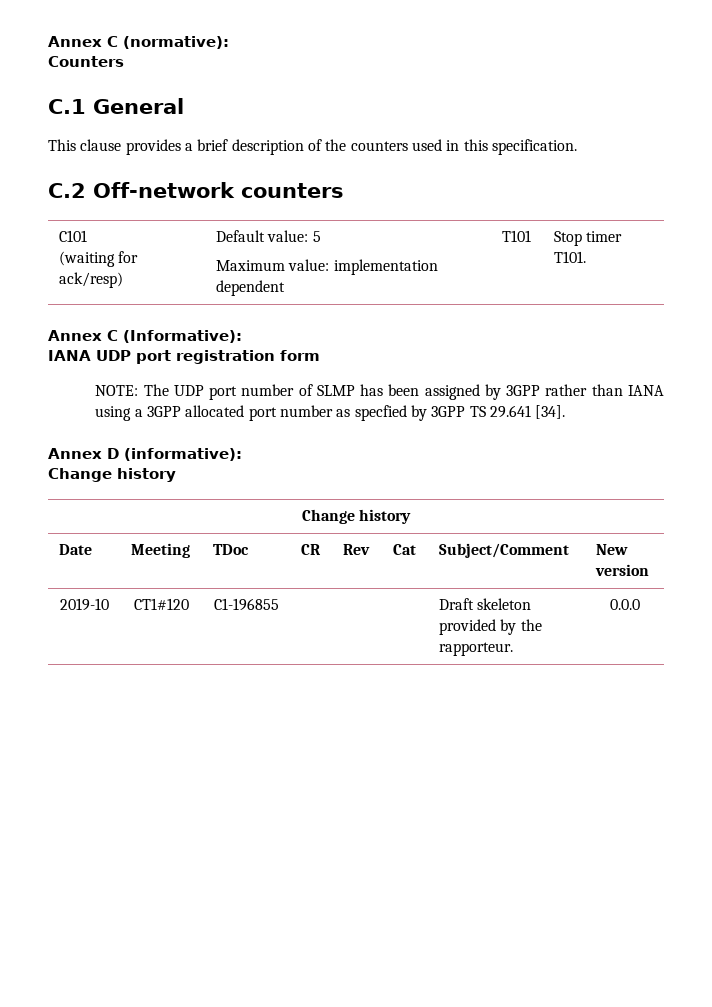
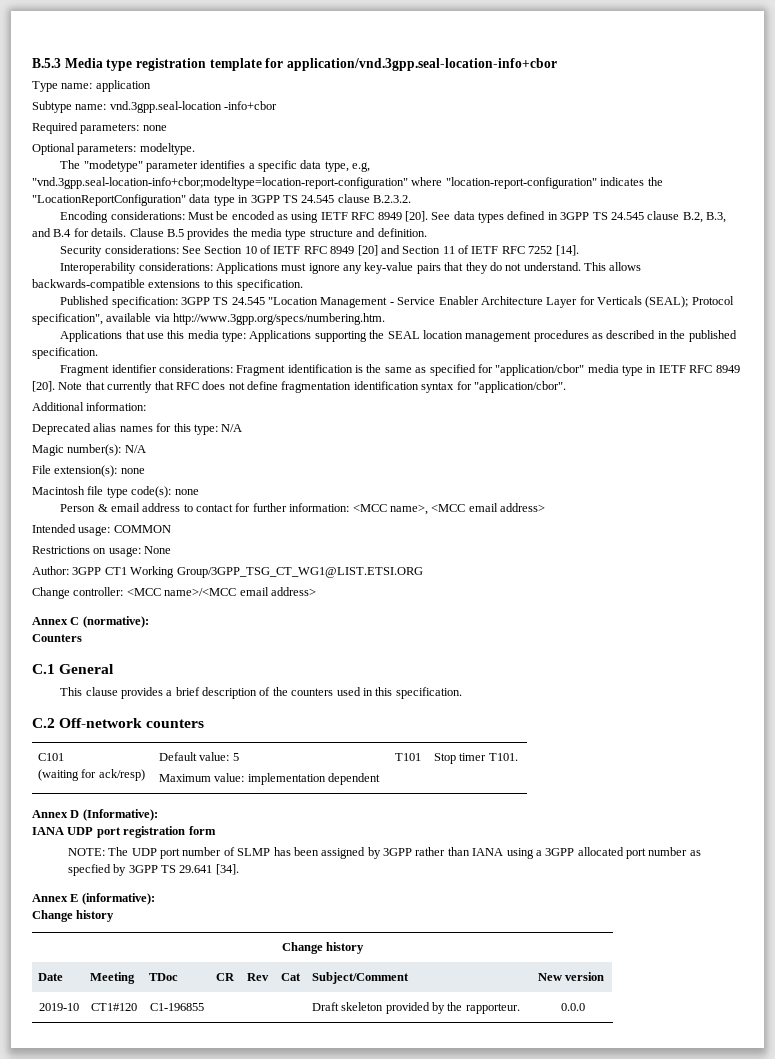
+ B.5.3 Media type registration template for application/vnd.3gpp.seal-location-info+cbor
+ Type name: application
+ Subtype name: vnd.3gpp.seal-location -info+cbor
+ Required parameters: none
+ Optional parameters: modeltype.
+ The "modetype" parameter identifies a specific data type, e.g, "vnd.3gpp.seal-location-info+cbor;modeltype=location-report-configuration" where "location-report-configuration" indicates the "LocationReportConfiguration" data type in 3GPP TS 24.545 clause B.2.3.2.
+ Encoding considerations: Must be encoded as using IETF RFC 8949 [20]. See data types defined in 3GPP TS 24.545 clause B.2, B.3, and B.4 for details. Clause B.5 provides the media type structure and definition.
+ Security considerations: See Section 10 of IETF RFC 8949 [20] and Section 11 of IETF RFC 7252 [14].
+ Interoperability considerations: Applications must ignore any key-value pairs that they do not understand. This allows backwards-compatible extensions to this specification.
+ Published specification: 3GPP TS 24.545 "Location Management - Service Enabler Architecture Layer for Verticals (SEAL); Protocol specification", available via http://www.3gpp.org/specs/numbering.htm.
+ Applications that use this media type: Applications supporting the SEAL location management procedures as described in the published specification.
+ Fragment identifier considerations: Fragment identification is the same as specified for "application/cbor" media type in IETF RFC 8949 [20]. Note that currently that RFC does not define fragmentation identification syntax for "application/cbor".
+ Additional information:
+ Deprecated alias names for this type: N/A
+ Magic number(s): N/A
+ File extension(s): none
+ Macintosh file type code(s): none
+ Person & email address to contact for further information: <MCC name>, <MCC email address>
+ Intended usage: COMMON
+ Restrictions on usage: None
+ Author: 3GPP CT1 Working Group/3GPP_TSG_CT_WG1@LIST.ETSI.ORG
+ Change controller: <MCC name>/<MCC email address>
- Annex C (Informative):
+ Annex D (Informative):
- Annex D (informative):
+ Annex E (informative):

